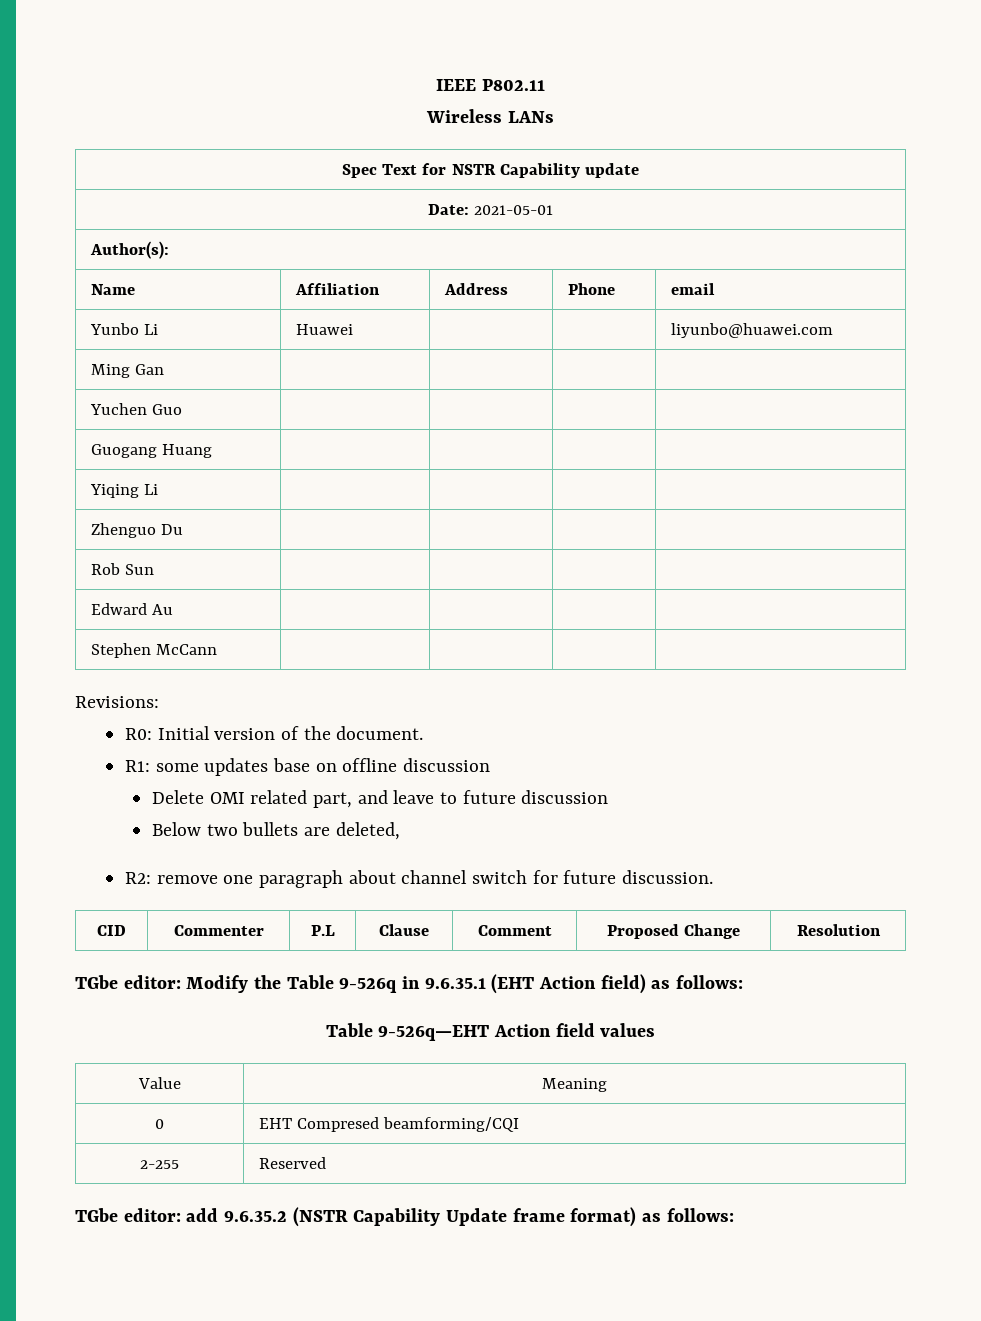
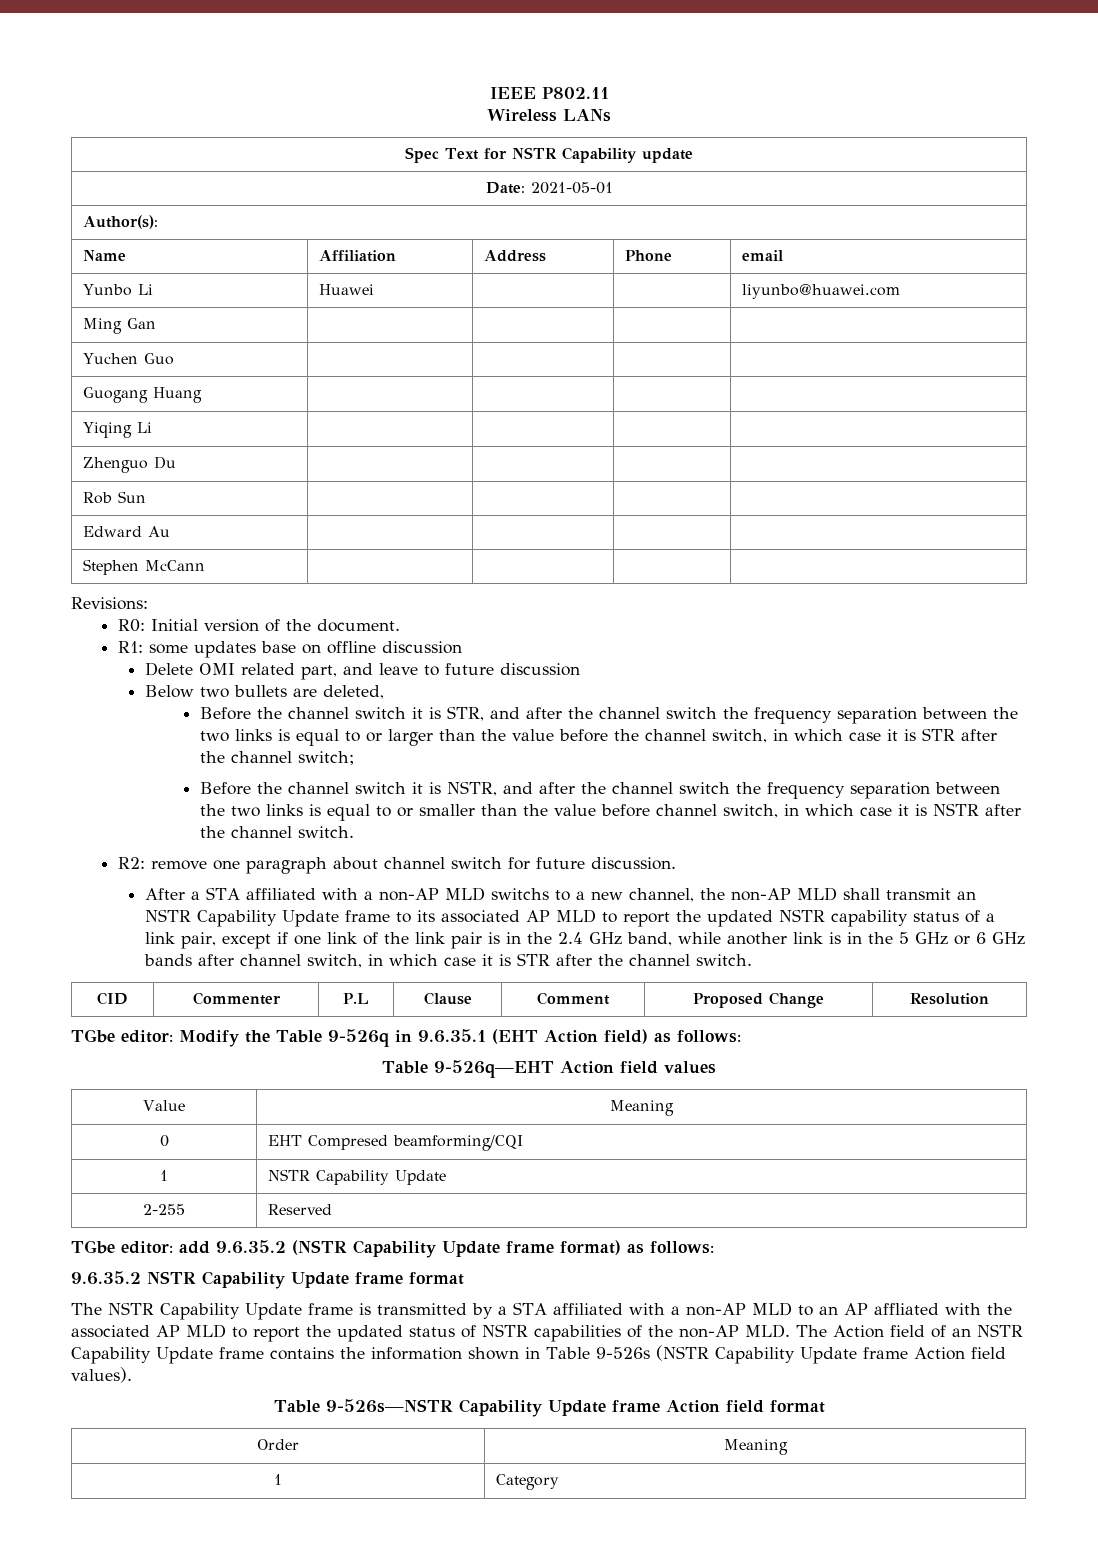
+ Before the channel switch it is STR, and after the channel switch the frequency separation between the two links is equal to or larger than the value before the channel switch, in which case it is STR after the channel switch;
+ Before the channel switch it is NSTR, and after the channel switch the frequency separation between the two links is equal to or smaller than the value before channel switch, in which case it is NSTR after the channel switch.
+ After a STA affiliated with a non-AP MLD switchs to a new channel, the non-AP MLD shall transmit an NSTR Capability Update frame to its associated AP MLD to report the updated NSTR capability status of a link pair, except if one link of the link pair is in the 2.4 GHz band, while another link is in the 5 GHz or 6 GHz bands after channel switch, in which case it is STR after the channel switch.
+ 1 | NSTR Capability Update
+ 9.6.35.2 NSTR Capability Update frame format
+ The NSTR Capability Update frame is transmitted by a STA affiliated with a non-AP MLD to an AP affliated with the associated AP MLD to report the updated status of NSTR capabilities of the non-AP MLD. The Action field of an NSTR Capability Update frame contains the information shown in Table 9-526s (NSTR Capability Update frame Action field values).
+ Table 9-526s—NSTR Capability Update frame Action field format
+ Order | Meaning
+ 1 | Category

